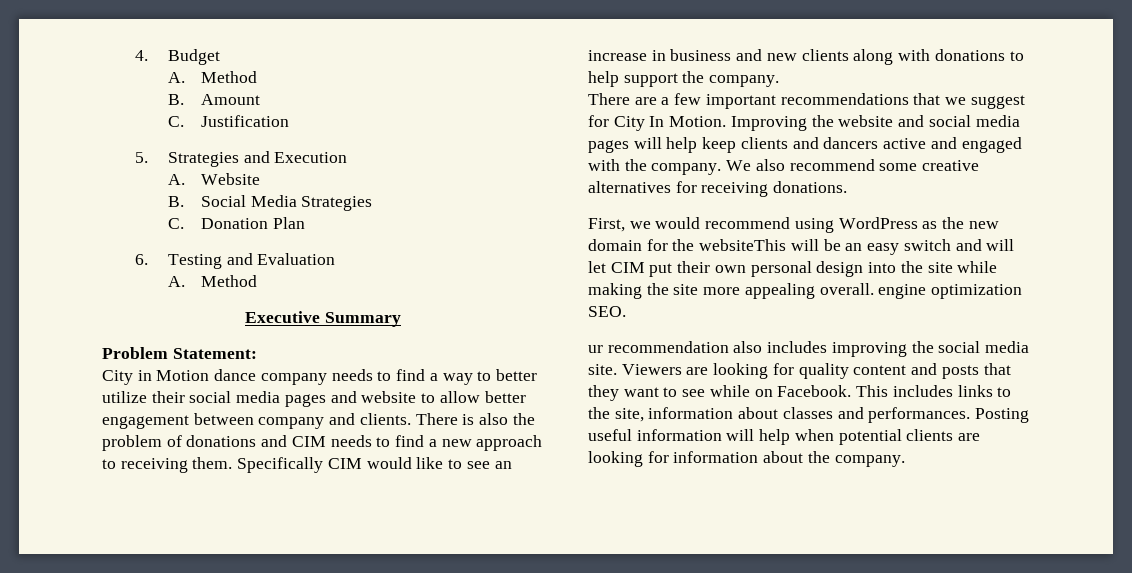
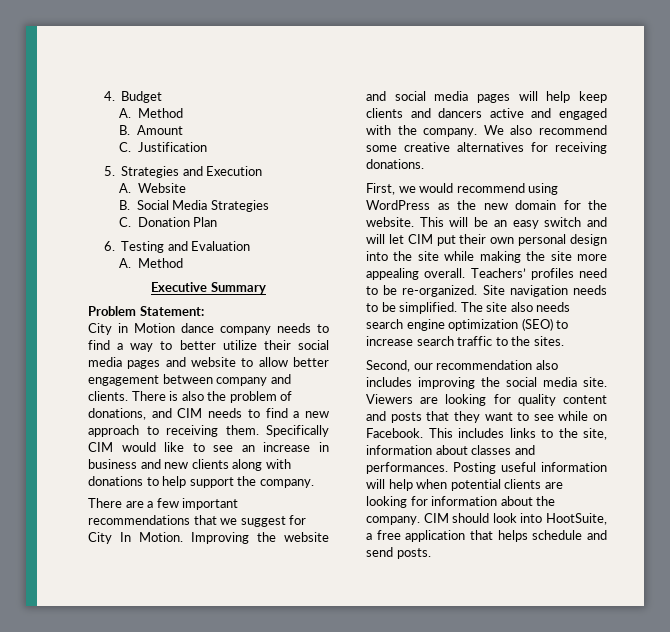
- There is also the problem of donations and CIM needs to find a new approach to receiving them.
+ There is also the problem of donations, and CIM needs to find a new approach to receiving them.
- First, we would recommend using WordPress as the new domain for the websiteThis will be an easy switch and will let CIM put their own personal design into the site while making the site more appealing overall. engine optimization SEO.
- ur recommendation also includes improving the social media site.
+ First, we would recommend using WordPress as the new domain for the website. This will be an easy switch and will let CIM put their own personal design into the site while making the site more appealing overall. Teachers’ profiles need to be re-organized. Site navigation needs to be simplified. The site also needs search engine optimization (SEO) to increase search traffic to the sites.
+ Second, our recommendation also includes improving the social media site.
+ CIM should look into HootSuite, a free application that helps schedule and send posts.

